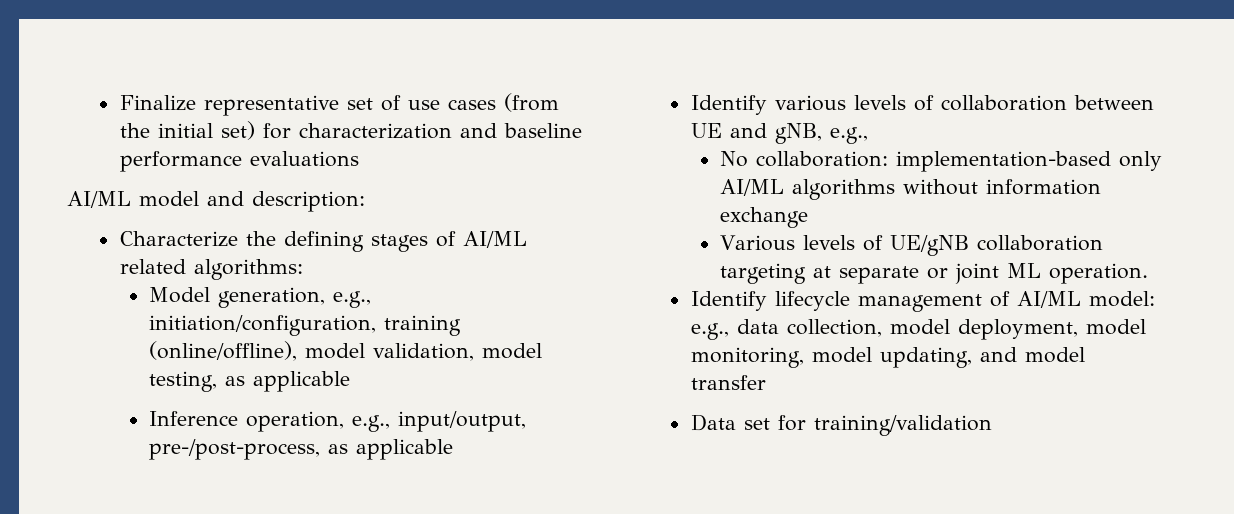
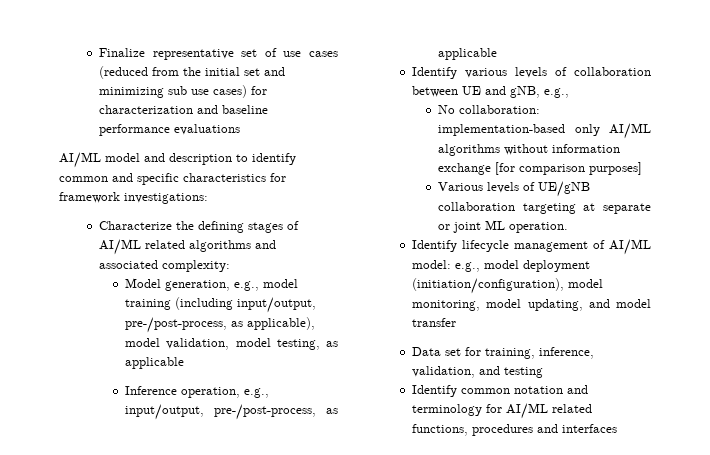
- Finalize representative set of use cases (from the initial set) for characterization and baseline performance evaluations
+ Finalize representative set of use cases (reduced from the initial set and minimizing sub use cases) for characterization and baseline performance evaluations
- AI/ML model and description:
+ AI/ML model and description to identify common and specific characteristics for framework investigations:
- Characterize the defining stages of AI/ML related algorithms:
+ Characterize the defining stages of AI/ML related algorithms and associated complexity:
- Model generation, e.g., initiation/configuration, training (online/offline), model validation, model testing, as applicable
+ Model generation, e.g., model training (including input/output, pre-/post-process, as applicable), model validation, model testing, as applicable
- No collaboration: implementation-based only AI/ML algorithms without information exchange
+ No collaboration: implementation-based only AI/ML algorithms without information exchange [for comparison purposes]
- Identify lifecycle management of AI/ML model: e.g., data collection, model deployment, model monitoring, model updating, and model transfer
+ Identify lifecycle management of AI/ML model: e.g., model deployment (initiation/configuration), model monitoring, model updating, and model transfer
- Data set for training/validation
+ Data set for training, inference, validation, and testing
+ Identify common notation and terminology for AI/ML related functions, procedures and interfaces

